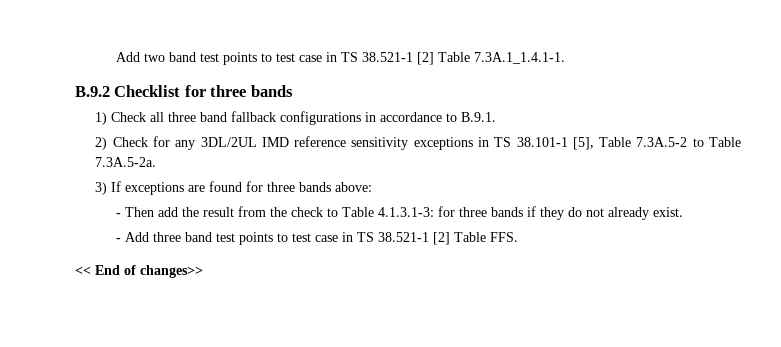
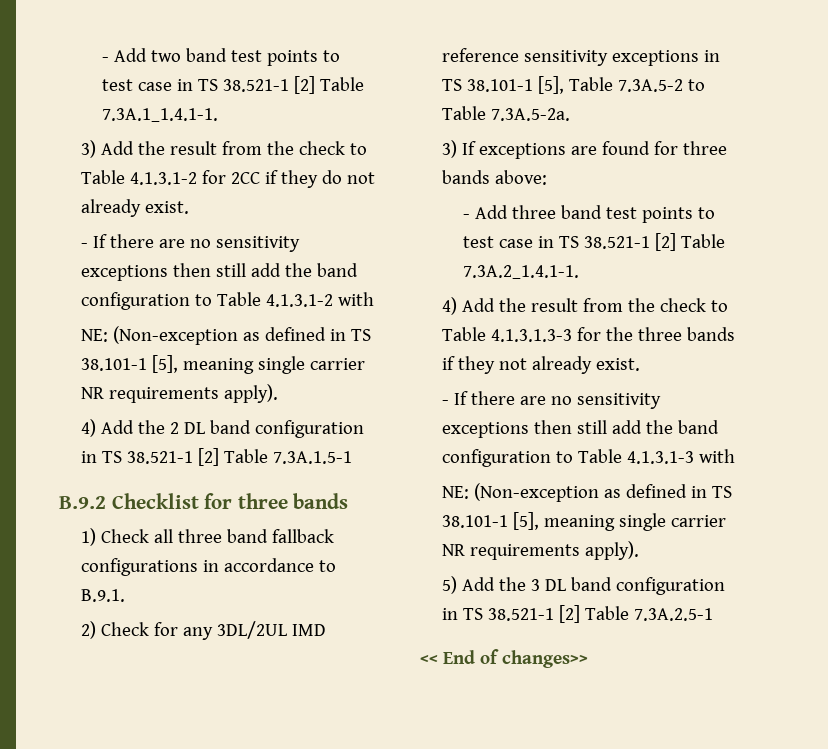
- Add two band test points to test case in TS 38.521-1 [2] Table 7.3A.1_1.4.1-1.
+ - Add two band test points to test case in TS 38.521-1 [2] Table 7.3A.1_1.4.1-1.
+ 3) Add the result from the check to Table 4.1.3.1-2 for 2CC if they do not already exist.
+ - If there are no sensitivity exceptions then still add the band configuration to Table 4.1.3.1-2 with
+ NE: (Non-exception as defined in TS 38.101-1 [5], meaning single carrier NR requirements apply).
+ 4) Add the 2 DL band configuration in TS 38.521-1 [2] Table 7.3A.1.5-1
- - Then add the result from the check to Table 4.1.3.1-3: for three bands if they do not already exist.
- - Add three band test points to test case in TS 38.521-1 [2] Table FFS.
+ - Add three band test points to test case in TS 38.521-1 [2] Table 7.3A.2_1.4.1-1.
+ 4) Add the result from the check to Table 4.1.3.1.3-3 for the three bands if they not already exist.
+ - If there are no sensitivity exceptions then still add the band configuration to Table 4.1.3.1-3 with
+ NE: (Non-exception as defined in TS 38.101-1 [5], meaning single carrier NR requirements apply).
+ 5) Add the 3 DL band configuration in TS 38.521-1 [2] Table 7.3A.2.5-1

